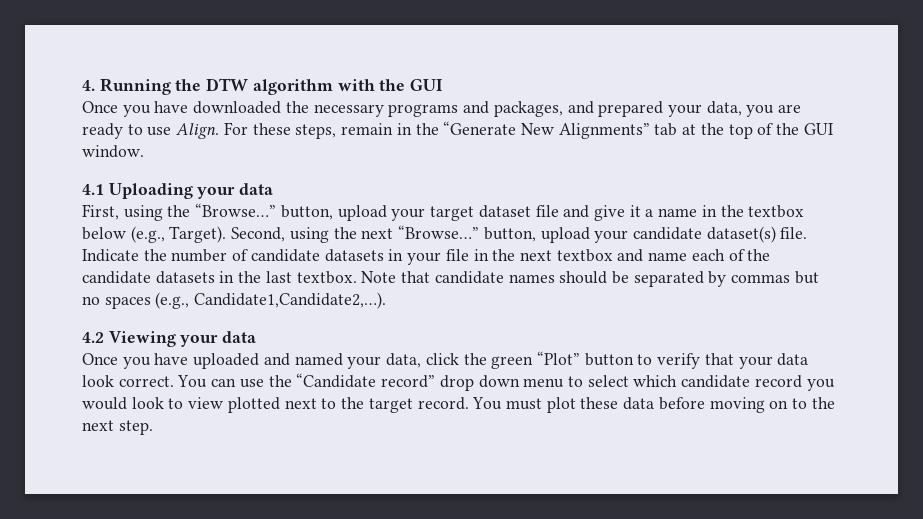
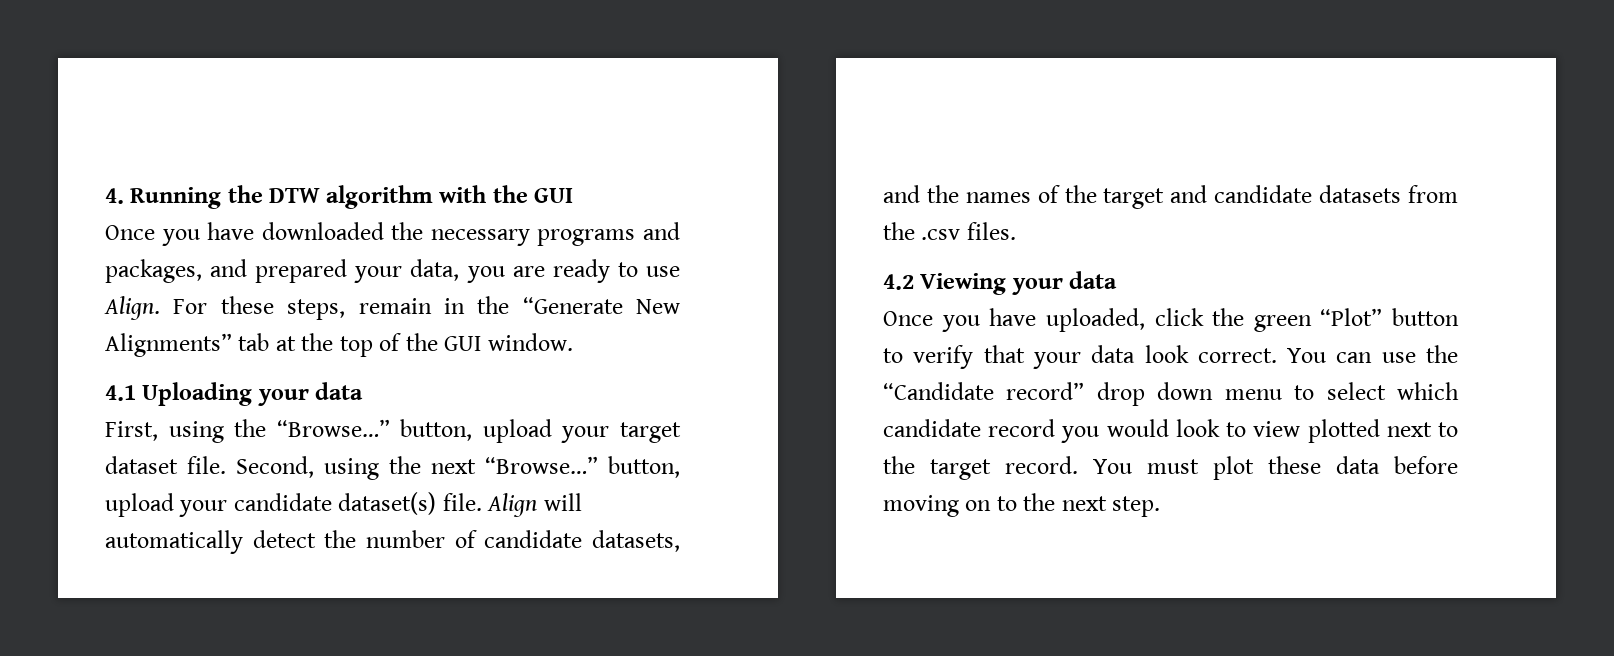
- First, using the “Browse…” button, upload your target dataset file and give it a name in the textbox below (e.g., Target).
+ First, using the “Browse…” button, upload your target dataset file.
- Indicate the number of candidate datasets in your file in the next textbox and name each of the candidate datasets in the last textbox. Note that candidate names should be separated by commas but no spaces (e.g., Candidate1,Candidate2,…).
+ Align will automatically detect the number of candidate datasets, and the names of the target and candidate datasets from the .csv files.
- Once you have uploaded and named your data, click the green “Plot” button to verify that your data look correct.
+ Once you have uploaded, click the green “Plot” button to verify that your data look correct.

